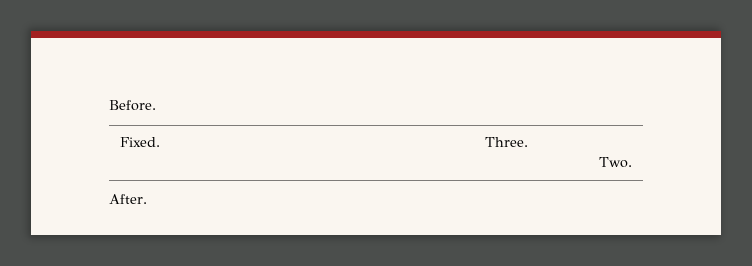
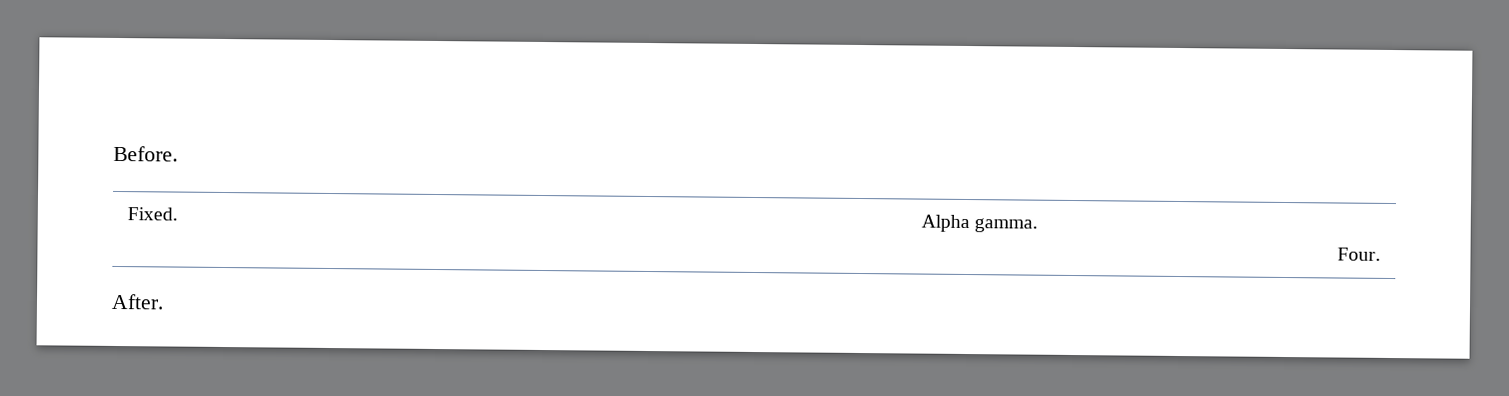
- Fixed. | Three.
- Two.
+ Fixed. | Alpha gamma.
+ Four.

